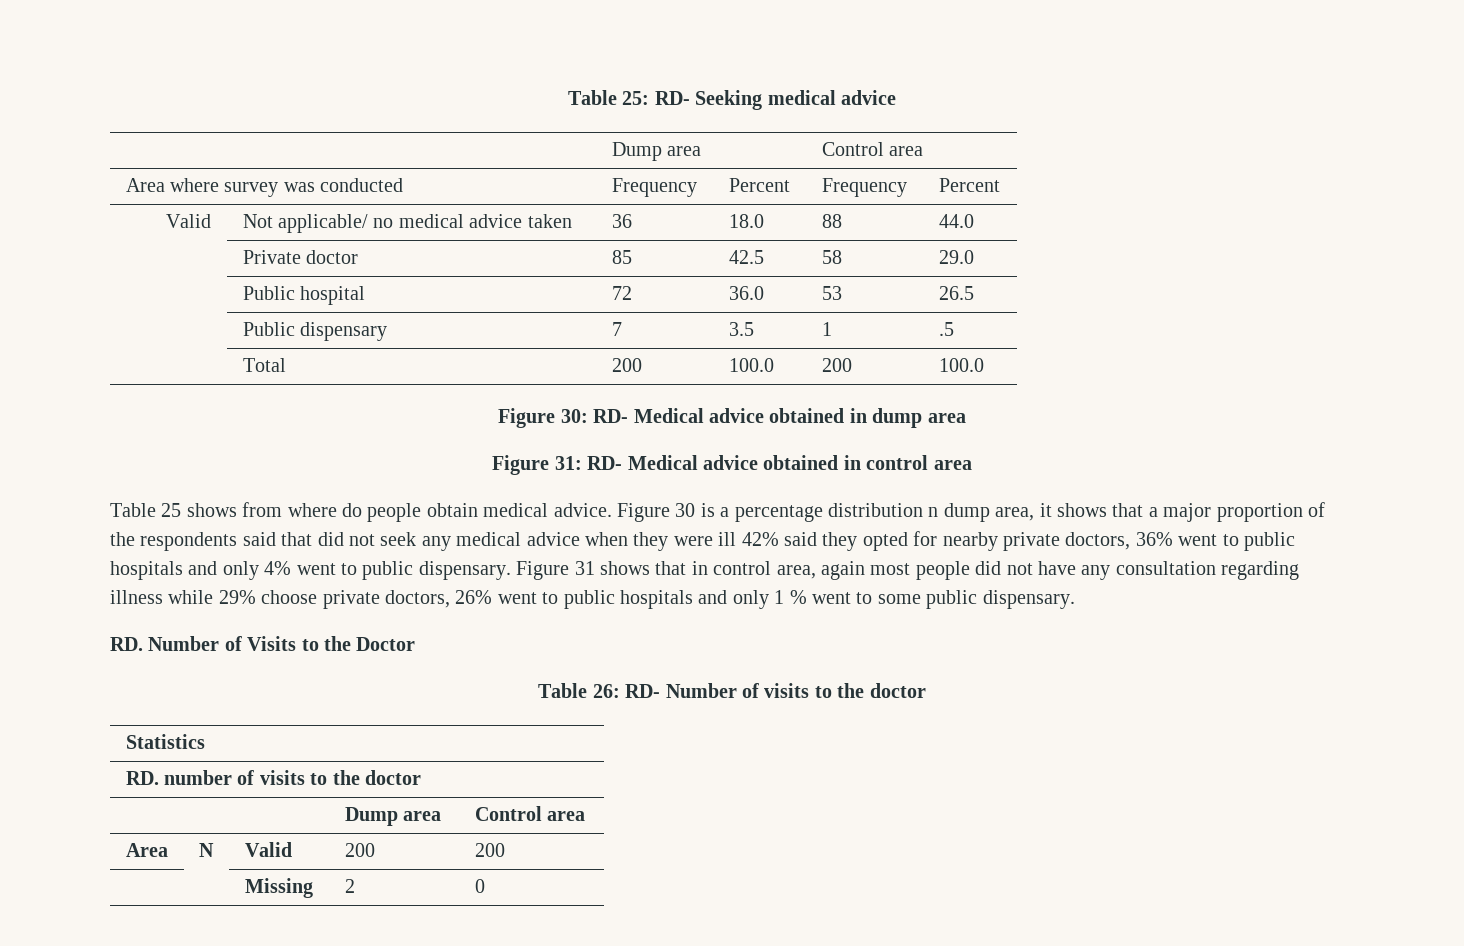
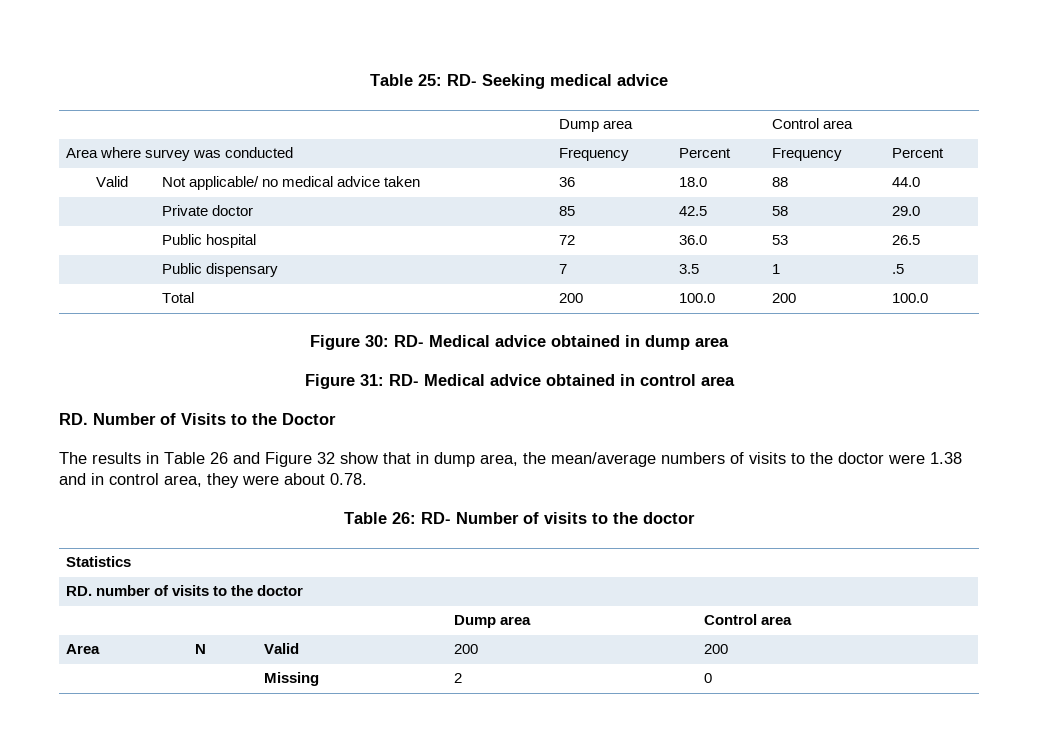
- Table 25 shows from where do people obtain medical advice. Figure 30 is a percentage distribution n dump area, it shows that a major proportion of the respondents said that did not seek any medical advice when they were ill 42% said they opted for nearby private doctors, 36% went to public hospitals and only 4% went to public dispensary. Figure 31 shows that in control area, again most people did not have any consultation regarding illness while 29% choose private doctors, 26% went to public hospitals and only 1 % went to some public dispensary.
+ The results in Table 26 and Figure 32 show that in dump area, the mean/average numbers of visits to the doctor were 1.38 and in control area, they were about 0.78.

